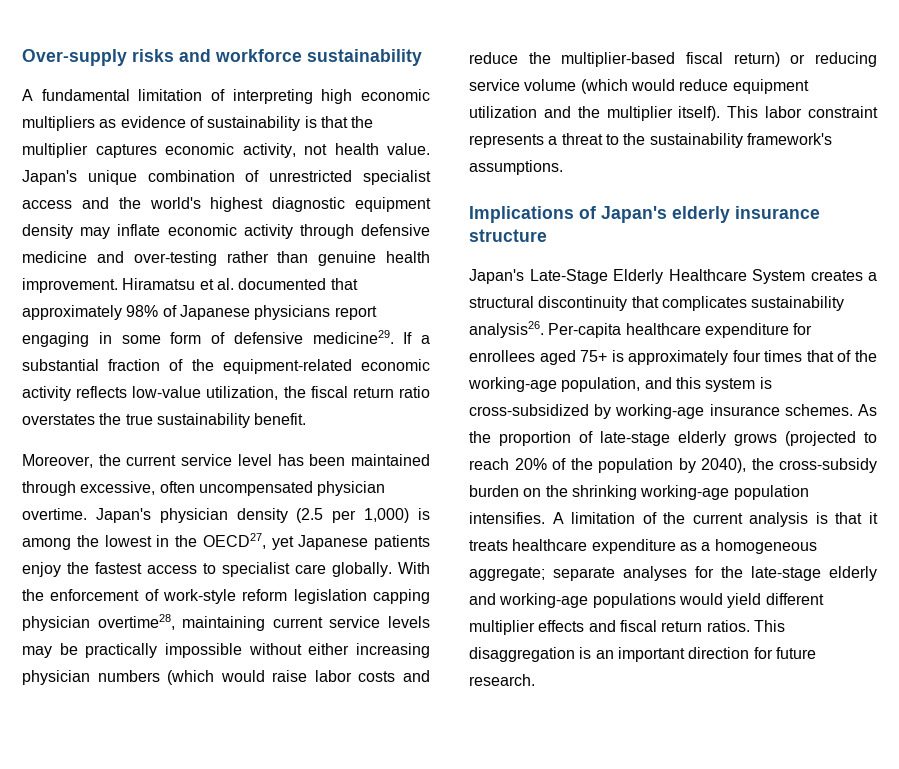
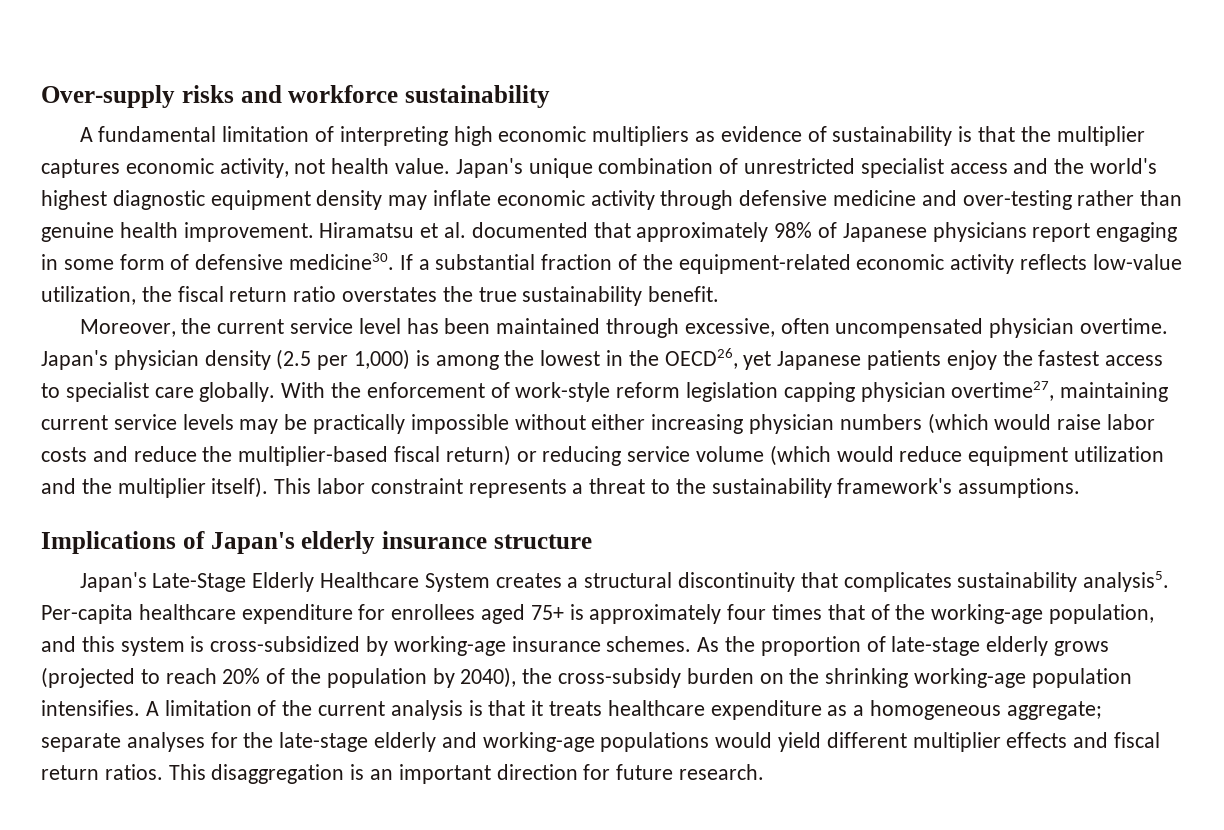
- Hiramatsu et al. documented that approximately 98% of Japanese physicians report engaging in some form of defensive medicine29.
+ Hiramatsu et al. documented that approximately 98% of Japanese physicians report engaging in some form of defensive medicine30.
- Japan's physician density (2.5 per 1,000) is among the lowest in the OECD27, yet Japanese patients enjoy the fastest access to specialist care globally.
+ Japan's physician density (2.5 per 1,000) is among the lowest in the OECD26, yet Japanese patients enjoy the fastest access to specialist care globally.
- With the enforcement of work-style reform legislation capping physician overtime28, maintaining current service levels may be practically impossible without either increasing physician numbers (which would raise labor costs and reduce the multiplier-based fiscal return) or reducing service volume (which would reduce equipment utilization and the multiplier itself).
+ With the enforcement of work-style reform legislation capping physician overtime27, maintaining current service levels may be practically impossible without either increasing physician numbers (which would raise labor costs and reduce the multiplier-based fiscal return) or reducing service volume (which would reduce equipment utilization and the multiplier itself).
- Japan's Late-Stage Elderly Healthcare System creates a structural discontinuity that complicates sustainability analysis26.
+ Japan's Late-Stage Elderly Healthcare System creates a structural discontinuity that complicates sustainability analysis5.

